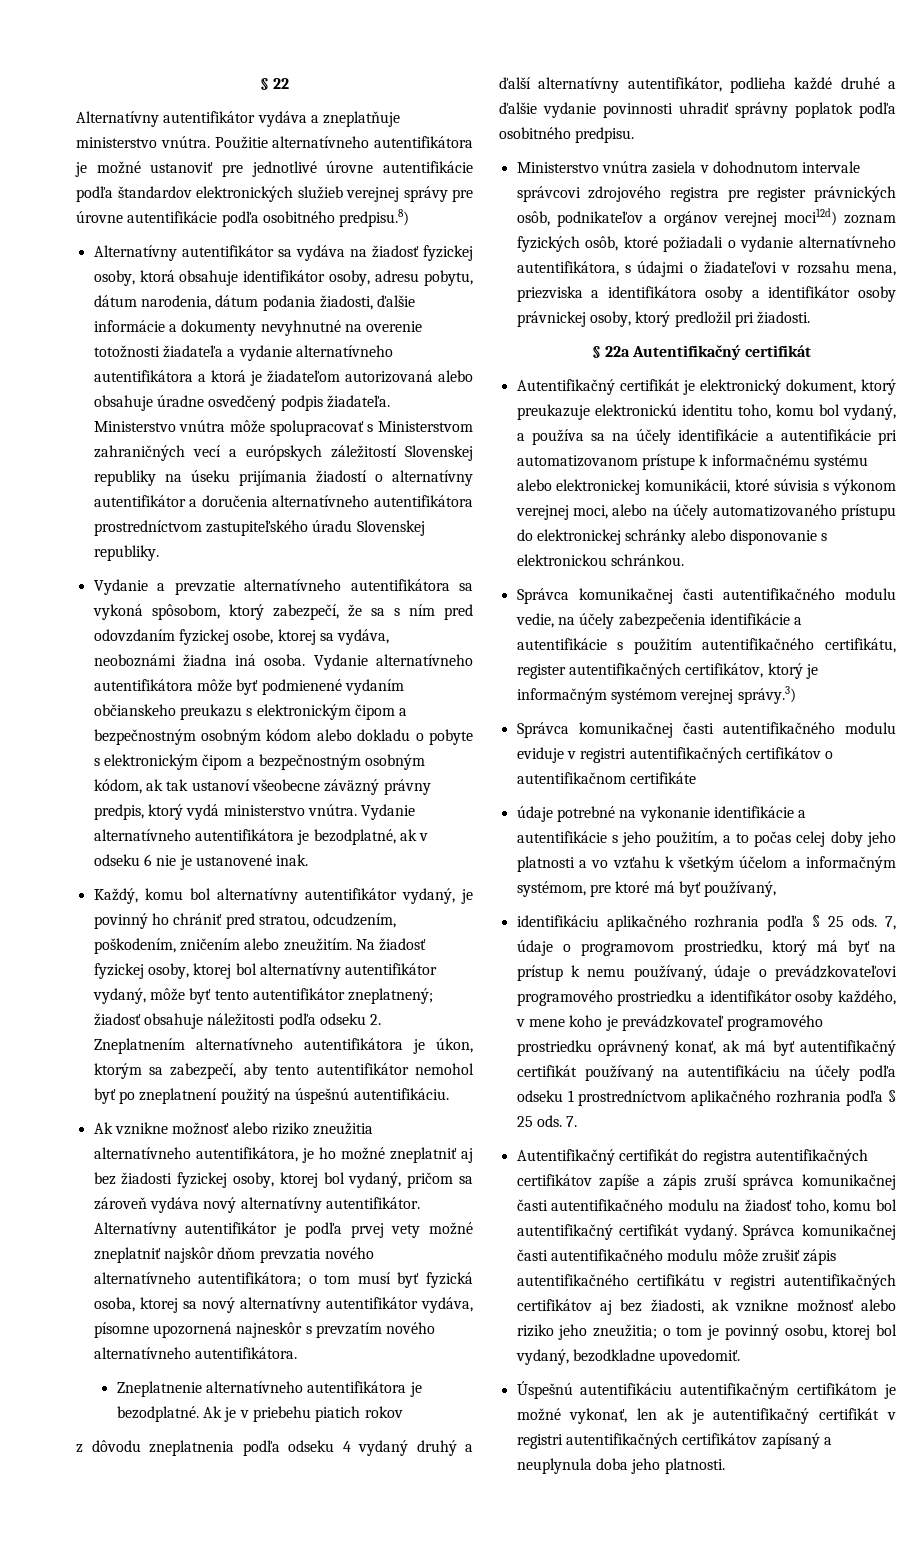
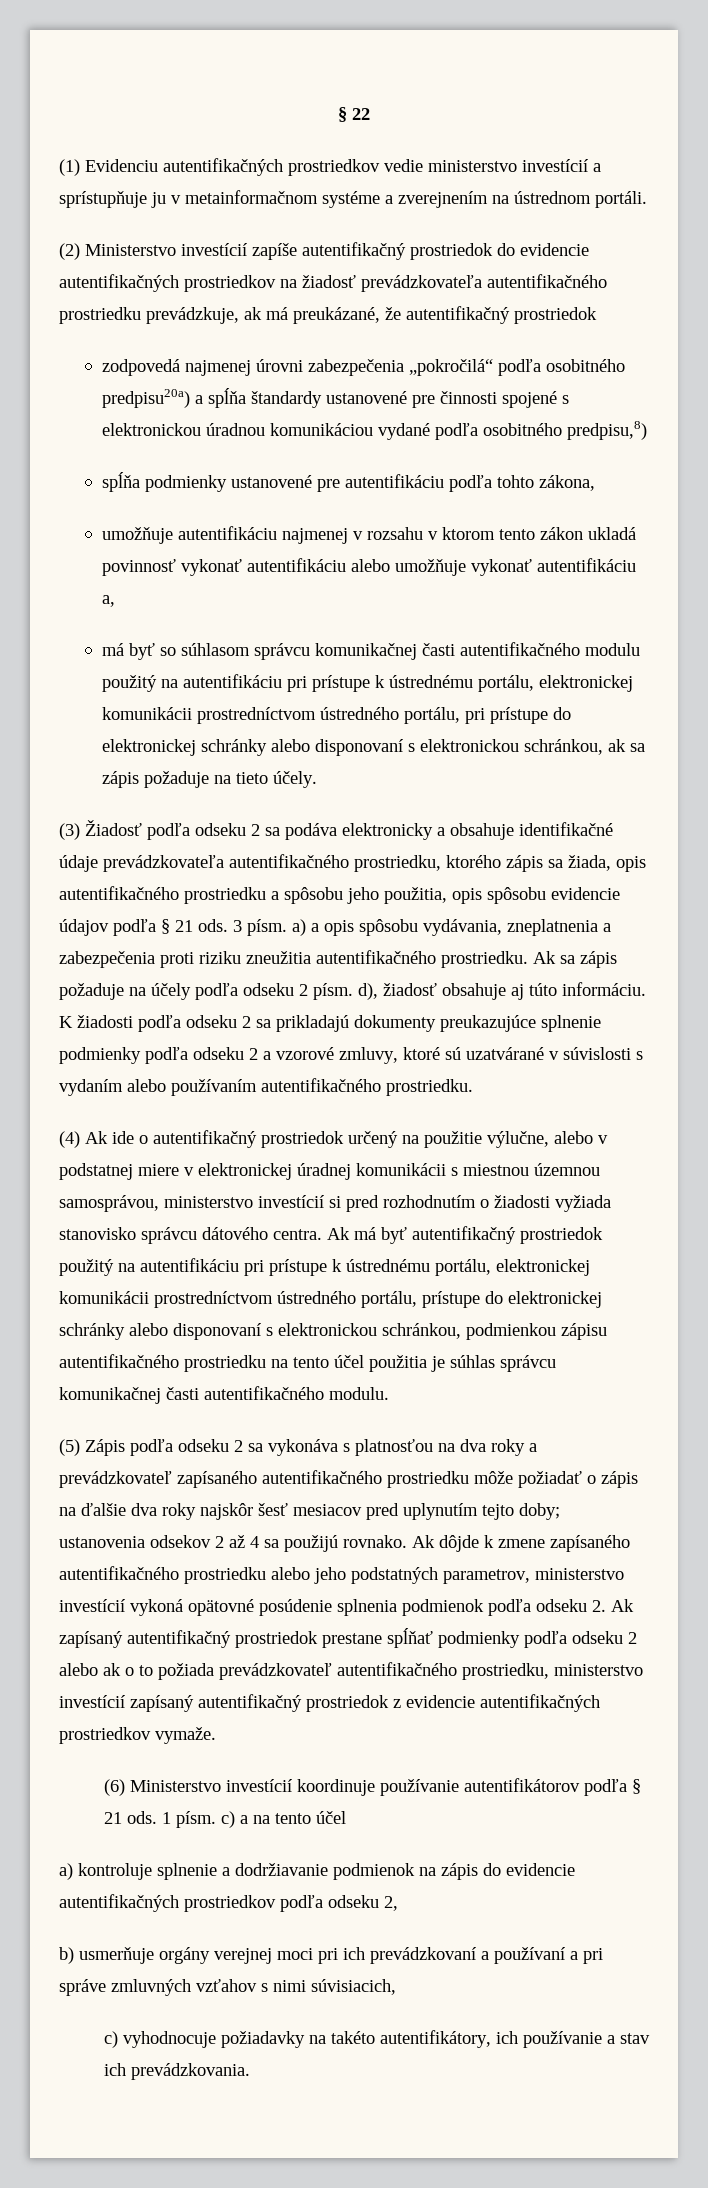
- Alternatívny autentifikátor vydáva a zneplatňuje ministerstvo vnútra. Použitie alternatívneho autentifikátora je možné ustanoviť pre jednotlivé úrovne autentifikácie podľa štandardov elektronických služieb verejnej správy pre úrovne autentifikácie podľa osobitného predpisu.8)
- Alternatívny autentifikátor sa vydáva na žiadosť fyzickej osoby, ktorá obsahuje identifikátor osoby, adresu pobytu, dátum narodenia, dátum podania žiadosti, ďalšie informácie a dokumenty nevyhnutné na overenie totožnosti žiadateľa a vydanie alternatívneho autentifikátora a ktorá je žiadateľom autorizovaná alebo obsahuje úradne osvedčený podpis žiadateľa. Ministerstvo vnútra môže spolupracovať s Ministerstvom zahraničných vecí a európskych záležitostí Slovenskej republiky na úseku prijímania žiadostí o alternatívny autentifikátor a doručenia alternatívneho autentifikátora prostredníctvom zastupiteľského úradu Slovenskej republiky.
- Vydanie a prevzatie alternatívneho autentifikátora sa vykoná spôsobom, ktorý zabezpečí, že sa s ním pred odovzdaním fyzickej osobe, ktorej sa vydáva, neoboznámi žiadna iná osoba. Vydanie alternatívneho autentifikátora môže byť podmienené vydaním občianskeho preukazu s elektronickým čipom a bezpečnostným osobným kódom alebo dokladu o pobyte s elektronickým čipom a bezpečnostným osobným kódom, ak tak ustanoví všeobecne záväzný právny predpis, ktorý vydá ministerstvo vnútra. Vydanie alternatívneho autentifikátora je bezodplatné, ak v odseku 6 nie je ustanovené inak.
- Každý, komu bol alternatívny autentifikátor vydaný, je povinný ho chrániť pred stratou, odcudzením, poškodením, zničením alebo zneužitím. Na žiadosť fyzickej osoby, ktorej bol alternatívny autentifikátor vydaný, môže byť tento autentifikátor zneplatnený; žiadosť obsahuje náležitosti podľa odseku 2. Zneplatnením alternatívneho autentifikátora je úkon, ktorým sa zabezpečí, aby tento autentifikátor nemohol byť po zneplatnení použitý na úspešnú autentifikáciu.
- Ak vznikne možnosť alebo riziko zneužitia alternatívneho autentifikátora, je ho možné zneplatniť aj bez žiadosti fyzickej osoby, ktorej bol vydaný, pričom sa zároveň vydáva nový alternatívny autentifikátor. Alternatívny autentifikátor je podľa prvej vety možné zneplatniť najskôr dňom prevzatia nového alternatívneho autentifikátora; o tom musí byť fyzická osoba, ktorej sa nový alternatívny autentifikátor vydáva, písomne upozornená najneskôr s prevzatím nového alternatívneho autentifikátora.
- Zneplatnenie alternatívneho autentifikátora je bezodplatné. Ak je v priebehu piatich rokov
- z dôvodu zneplatnenia podľa odseku 4 vydaný druhý a ďalší alternatívny autentifikátor, podlieha každé druhé a ďalšie vydanie povinnosti uhradiť správny poplatok podľa osobitného predpisu.
- Ministerstvo vnútra zasiela v dohodnutom intervale správcovi zdrojového registra pre register právnických osôb, podnikateľov a orgánov verejnej moci12d) zoznam fyzických osôb, ktoré požiadali o vydanie alternatívneho autentifikátora, s údajmi o žiadateľovi v rozsahu mena, priezviska a identifikátora osoby a identifikátor osoby právnickej osoby, ktorý predložil pri žiadosti.
- § 22a Autentifikačný certifikát
- Autentifikačný certifikát je elektronický dokument, ktorý preukazuje elektronickú identitu toho, komu bol vydaný, a používa sa na účely identifikácie a autentifikácie pri automatizovanom prístupe k informačnému systému alebo elektronickej komunikácii, ktoré súvisia s výkonom verejnej moci, alebo na účely automatizovaného prístupu do elektronickej schránky alebo disponovanie s elektronickou schránkou.
- Správca komunikačnej časti autentifikačného modulu vedie, na účely zabezpečenia identifikácie a autentifikácie s použitím autentifikačného certifikátu, register autentifikačných certifikátov, ktorý je informačným systémom verejnej správy.3)
- Správca komunikačnej časti autentifikačného modulu eviduje v registri autentifikačných certifikátov o autentifikačnom certifikáte
- údaje potrebné na vykonanie identifikácie a autentifikácie s jeho použitím, a to počas celej doby jeho platnosti a vo vzťahu k všetkým účelom a informačným systémom, pre ktoré má byť používaný,
- identifikáciu aplikačného rozhrania podľa § 25 ods. 7, údaje o programovom prostriedku, ktorý má byť na prístup k nemu používaný, údaje o prevádzkovateľovi programového prostriedku a identifikátor osoby každého, v mene koho je prevádzkovateľ programového prostriedku oprávnený konať, ak má byť autentifikačný certifikát používaný na autentifikáciu na účely podľa odseku 1 prostredníctvom aplikačného rozhrania podľa § 25 ods. 7.
- Autentifikačný certifikát do registra autentifikačných certifikátov zapíše a zápis zruší správca komunikačnej časti autentifikačného modulu na žiadosť toho, komu bol autentifikačný certifikát vydaný. Správca komunikačnej časti autentifikačného modulu môže zrušiť zápis autentifikačného certifikátu v registri autentifikačných certifikátov aj bez žiadosti, ak vznikne možnosť alebo riziko jeho zneužitia; o tom je povinný osobu, ktorej bol vydaný, bezodkladne upovedomiť.
- Úspešnú autentifikáciu autentifikačným certifikátom je možné vykonať, len ak je autentifikačný certifikát v registri autentifikačných certifikátov zapísaný a neuplynula doba jeho platnosti.
+ (1) Evidenciu autentifikačných prostriedkov vedie ministerstvo investícií a sprístupňuje ju v metainformačnom systéme a zverejnením na ústrednom portáli.
+ (2) Ministerstvo investícií zapíše autentifikačný prostriedok do evidencie autentifikačných prostriedkov na žiadosť prevádzkovateľa autentifikačného prostriedku prevádzkuje, ak má preukázané, že autentifikačný prostriedok
+ zodpovedá najmenej úrovni zabezpečenia „pokročilá“ podľa osobitného predpisu20a) a spĺňa štandardy ustanovené pre činnosti spojené s elektronickou úradnou komunikáciou vydané podľa osobitného predpisu,8)
+ spĺňa podmienky ustanovené pre autentifikáciu podľa tohto zákona,
+ umožňuje autentifikáciu najmenej v rozsahu v ktorom tento zákon ukladá povinnosť vykonať autentifikáciu alebo umožňuje vykonať autentifikáciu a,
+ má byť so súhlasom správcu komunikačnej časti autentifikačného modulu použitý na autentifikáciu pri prístupe k ústrednému portálu, elektronickej komunikácii prostredníctvom ústredného portálu, pri prístupe do elektronickej schránky alebo disponovaní s elektronickou schránkou, ak sa zápis požaduje na tieto účely.
+ (3) Žiadosť podľa odseku 2 sa podáva elektronicky a obsahuje identifikačné údaje prevádzkovateľa autentifikačného prostriedku, ktorého zápis sa žiada, opis autentifikačného prostriedku a spôsobu jeho použitia, opis spôsobu evidencie údajov podľa § 21 ods. 3 písm. a) a opis spôsobu vydávania, zneplatnenia a zabezpečenia proti riziku zneužitia autentifikačného prostriedku. Ak sa zápis požaduje na účely podľa odseku 2 písm. d), žiadosť obsahuje aj túto informáciu. K žiadosti podľa odseku 2 sa prikladajú dokumenty preukazujúce splnenie podmienky podľa odseku 2 a vzorové zmluvy, ktoré sú uzatvárané v súvislosti s vydaním alebo používaním autentifikačného prostriedku.
+ (4) Ak ide o autentifikačný prostriedok určený na použitie výlučne, alebo v podstatnej miere v elektronickej úradnej komunikácii s miestnou územnou samosprávou, ministerstvo investícií si pred rozhodnutím o žiadosti vyžiada stanovisko správcu dátového centra. Ak má byť autentifikačný prostriedok použitý na autentifikáciu pri prístupe k ústrednému portálu, elektronickej komunikácii prostredníctvom ústredného portálu, prístupe do elektronickej schránky alebo disponovaní s elektronickou schránkou, podmienkou zápisu autentifikačného prostriedku na tento účel použitia je súhlas správcu komunikačnej časti autentifikačného modulu.
+ (5) Zápis podľa odseku 2 sa vykonáva s platnosťou na dva roky a prevádzkovateľ zapísaného autentifikačného prostriedku môže požiadať o zápis na ďalšie dva roky najskôr šesť mesiacov pred uplynutím tejto doby; ustanovenia odsekov 2 až 4 sa použijú rovnako. Ak dôjde k zmene zapísaného autentifikačného prostriedku alebo jeho podstatných parametrov, ministerstvo investícií vykoná opätovné posúdenie splnenia podmienok podľa odseku 2. Ak zapísaný autentifikačný prostriedok prestane spĺňať podmienky podľa odseku 2 alebo ak o to požiada prevádzkovateľ autentifikačného prostriedku, ministerstvo investícií zapísaný autentifikačný prostriedok z evidencie autentifikačných prostriedkov vymaže.
+ (6) Ministerstvo investícií koordinuje používanie autentifikátorov podľa § 21 ods. 1 písm. c) a na tento účel
+ a) kontroluje splnenie a dodržiavanie podmienok na zápis do evidencie autentifikačných prostriedkov podľa odseku 2,
+ b) usmerňuje orgány verejnej moci pri ich prevádzkovaní a používaní a pri správe zmluvných vzťahov s nimi súvisiacich,
+ c) vyhodnocuje požiadavky na takéto autentifikátory, ich používanie a stav ich prevádzkovania.

